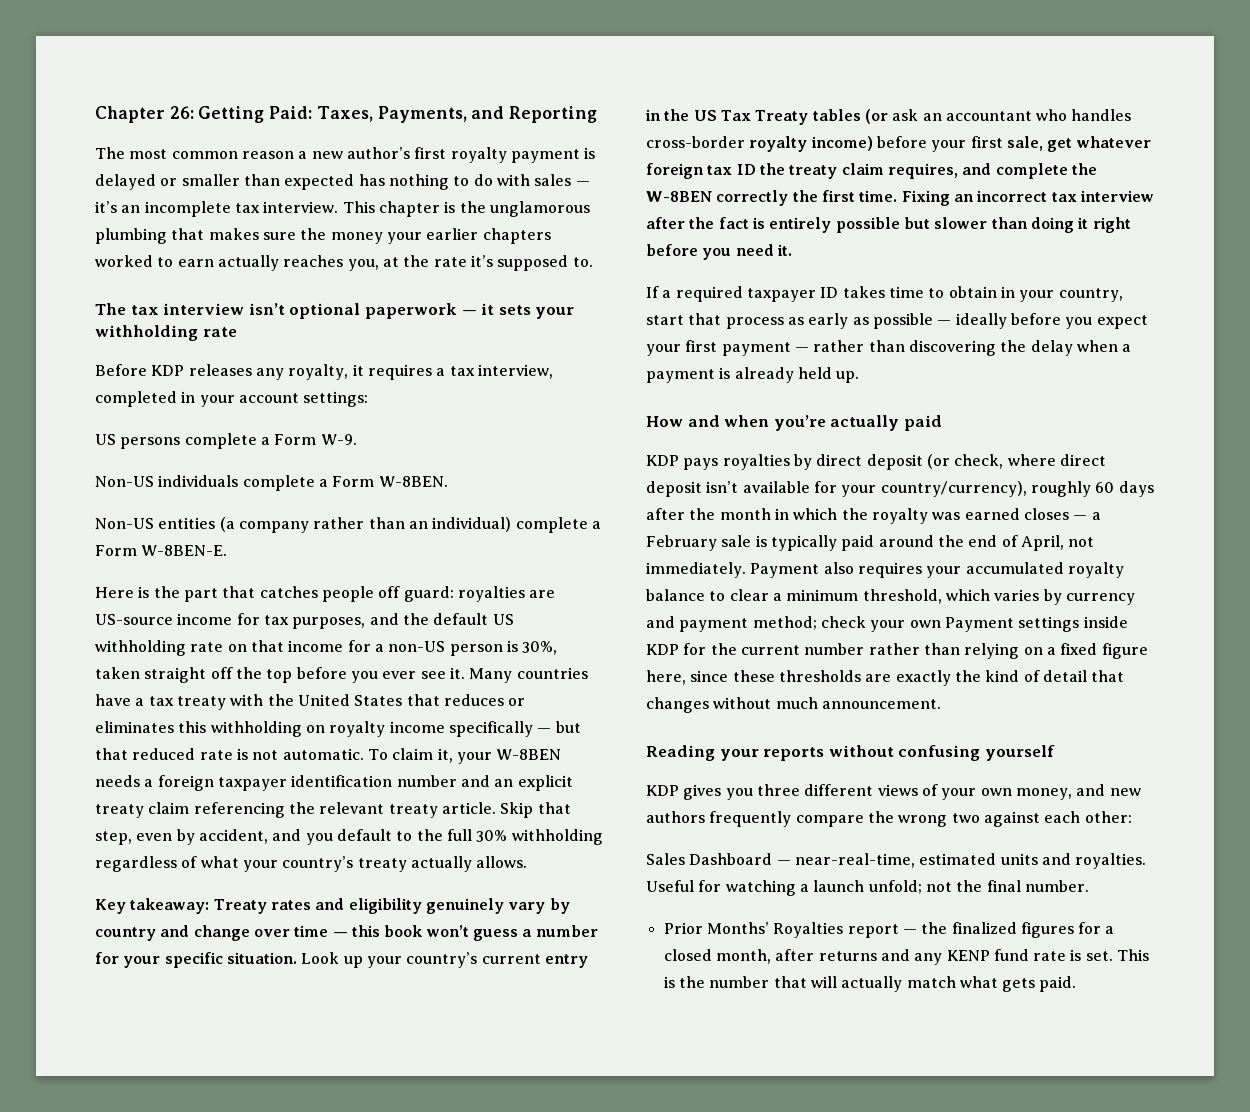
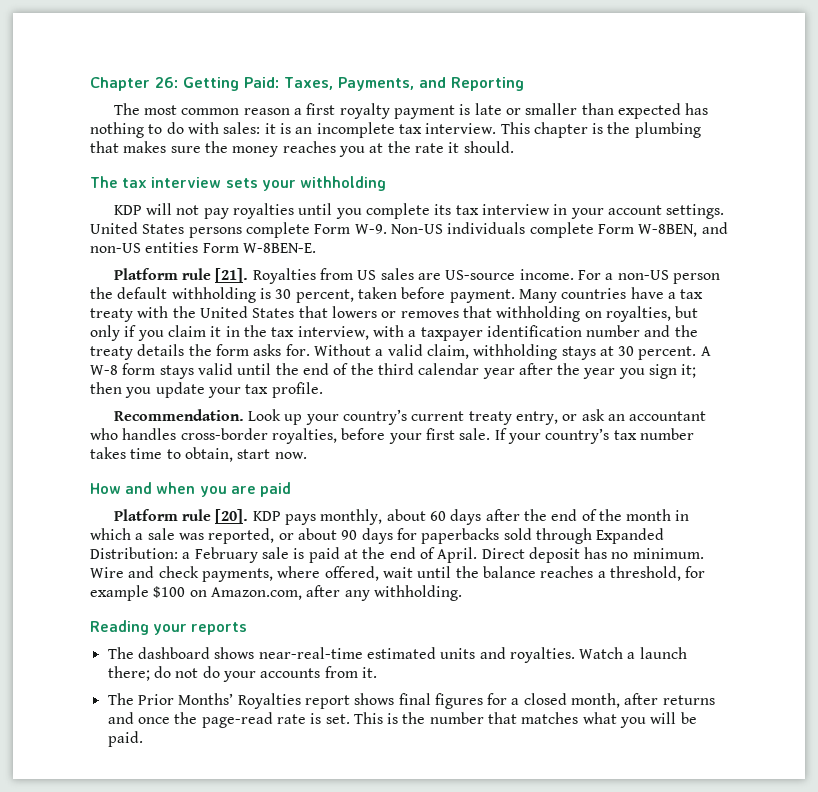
- The most common reason a new author’s first royalty payment is delayed or smaller than expected has nothing to do with sales — it’s an incomplete tax interview.
+ The most common reason a first royalty payment is late or smaller than expected has nothing to do with sales: it is an incomplete tax interview.
- This chapter is the unglamorous plumbing that makes sure the money your earlier chapters worked to earn actually reaches you, at the rate it’s supposed to.
- The tax interview isn’t optional paperwork — it sets your withholding rate
- Before KDP releases any royalty, it requires a tax interview, completed in your account settings:
- US persons complete a Form W-9.
- Non-US individuals complete a Form W-8BEN.
- Non-US entities (a company rather than an individual) complete a Form W-8BEN-E.
- Here is the part that catches people off guard: royalties are US-source income for tax purposes, and the default US withholding rate on that income for a non-US person is 30%, taken straight off the top before you ever see it.
+ This chapter is the plumbing that makes sure the money reaches you at the rate it should.
+ The tax interview sets your withholding
+ KDP will not pay royalties until you complete its tax interview in your account settings. United States persons complete Form W-9. Non-US individuals complete Form W-8BEN, and non-US entities Form W-8BEN-E.
+ Platform rule [21]. Royalties from US sales are US-source income. For a non-US person the default withholding is 30 percent, taken before payment.
- Many countries have a tax treaty with the United States that reduces or eliminates this withholding on royalty income specifically — but that reduced rate is not automatic. To claim it, your W-8BEN needs a foreign taxpayer identification number and an explicit treaty claim referencing the relevant treaty article. Skip that step, even by accident, and you default to the full 30% withholding regardless of what your country’s treaty actually allows.
- Key takeaway: Treaty rates and eligibility genuinely vary by country and change over time — this book won’t guess a number for your specific situation.
+ Many countries have a tax treaty with the United States that lowers or removes that withholding on royalties, but only if you claim it in the tax interview, with a taxpayer identification number and the treaty details the form asks for. Without a valid claim, withholding stays at 30 percent. A W-8 form stays valid until the end of the third calendar year after the year you sign it; then you update your tax profile.
+ Recommendation.
- Look up your country’s current entry in the US Tax Treaty tables (or ask an accountant who handles cross-border royalty income) before your first sale, get whatever foreign tax ID the treaty claim requires, and complete the W-8BEN correctly the first time. Fixing an incorrect tax interview after the fact is entirely possible but slower than doing it right before you need it.
- If a required taxpayer ID takes time to obtain in your country, start that process as early as possible — ideally before you expect your first payment — rather than discovering the delay when a payment is already held up.
+ Look up your country’s current treaty entry, or ask an accountant who handles cross-border royalties, before your first sale. If your country’s tax number takes time to obtain, start now.
- How and when you’re actually paid
+ How and when you are paid
- KDP pays royalties by direct deposit (or check, where direct deposit isn’t available for your country/currency), roughly 60 days after the month in which the royalty was earned closes — a February sale is typically paid around the end of April, not immediately. Payment also requires your accumulated royalty balance to clear a minimum threshold, which varies by currency and payment method; check your own Payment settings inside KDP for the current number rather than relying on a fixed figure here, since these thresholds are exactly the kind of detail that changes without much announcement.
- Reading your reports without confusing yourself
- KDP gives you three different views of your own money, and new authors frequently compare the wrong two against each other:
- Sales Dashboard — near-real-time, estimated units and royalties. Useful for watching a launch unfold; not the final number.
- Prior Months’ Royalties report — the finalized figures for a closed month, after returns and any KENP fund rate is set.
+ Platform rule [20]. KDP pays monthly, about 60 days after the end of the month in which a sale was reported, or about 90 days for paperbacks sold through Expanded Distribution: a February sale is paid at the end of April. Direct deposit has no minimum. Wire and check payments, where offered, wait until the balance reaches a threshold, for example $100 on Amazon.com, after any withholding.
+ Reading your reports
+ The dashboard shows near-real-time estimated units and royalties. Watch a launch there; do not do your accounts from it.
+ The Prior Months’ Royalties report shows final figures for a closed month, after returns and once the page-read rate is set.
- This is the number that will actually match what gets paid.
+ This is the number that matches what you will be paid.

